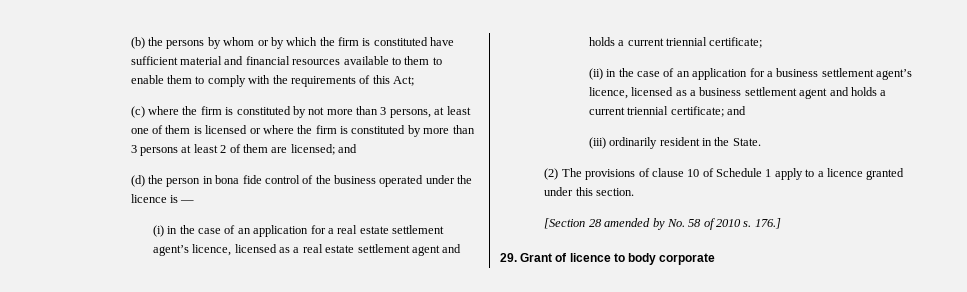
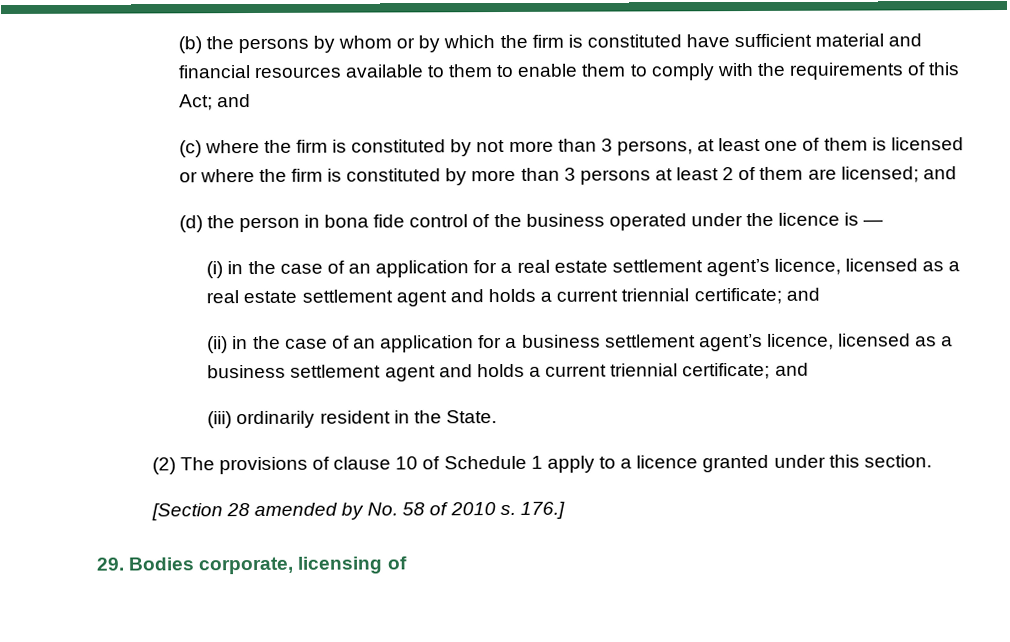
- (b) the persons by whom or by which the firm is constituted have sufficient material and financial resources available to them to enable them to comply with the requirements of this Act;
+ (b) the persons by whom or by which the firm is constituted have sufficient material and financial resources available to them to enable them to comply with the requirements of this Act; and
- (i) in the case of an application for a real estate settlement agent’s licence, licensed as a real estate settlement agent and holds a current triennial certificate;
+ (i) in the case of an application for a real estate settlement agent’s licence, licensed as a real estate settlement agent and holds a current triennial certificate; and
- 29. Grant of licence to body corporate
+ 29. Bodies corporate, licensing of

